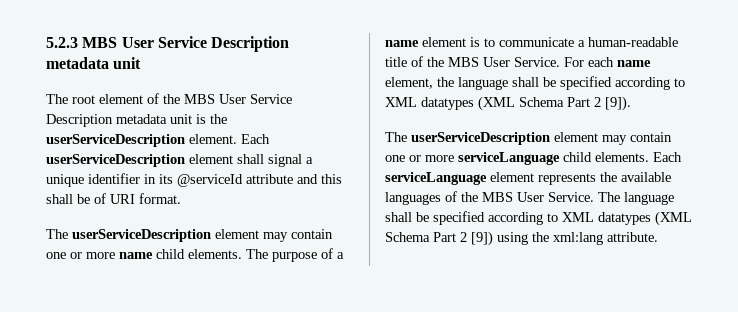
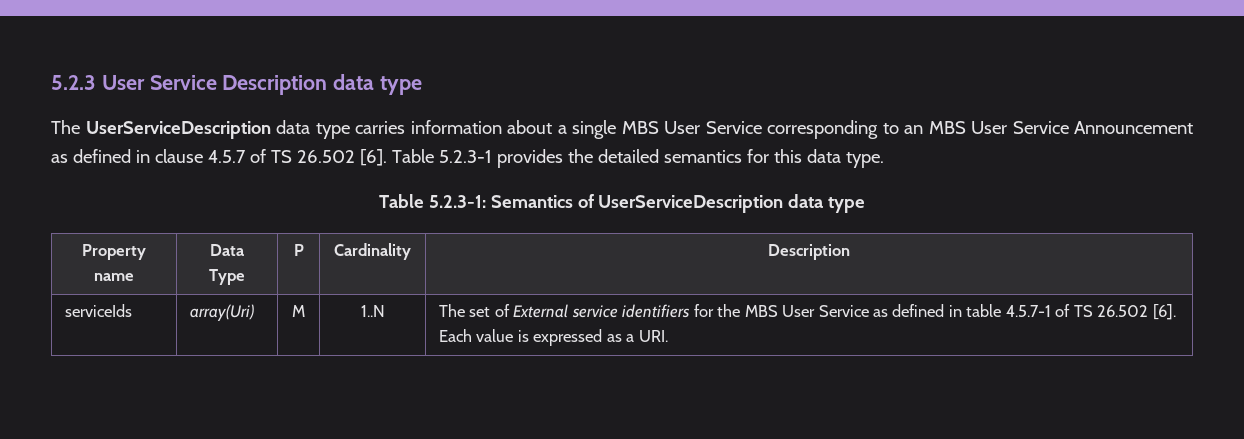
- 5.2.3 MBS User Service Description metadata unit
- The root element of the MBS User Service Description metadata unit is the userServiceDescription element. Each userServiceDescription element shall signal a unique identifier in its @serviceId attribute and this shall be of URI format.
- The userServiceDescription element may contain one or more name child elements. The purpose of a name element is to communicate a human-readable title of the MBS User Service. For each name element, the language shall be specified according to XML datatypes (XML Schema Part 2 [9]).
- The userServiceDescription element may contain one or more serviceLanguage child elements. Each serviceLanguage element represents the available languages of the MBS User Service. The language shall be specified according to XML datatypes (XML Schema Part 2 [9]) using the xml:lang attribute.
+ 5.2.3 User Service Description data type
+ The UserServiceDescription data type carries information about a single MBS User Service corresponding to an MBS User Service Announcement as defined in clause 4.5.7 of TS 26.502 [6]. Table 5.2.3-1 provides the detailed semantics for this data type.
+ Table 5.2.3-1: Semantics of UserServiceDescription data type
+ Property name | Data Type | P | Cardinality | Description
+ serviceIds | array(Uri) | M | 1..N | The set of External service identifiers for the MBS User Service as defined in table 4.5.7-1 of TS 26.502 [6]. Each value is expressed as a URI.

